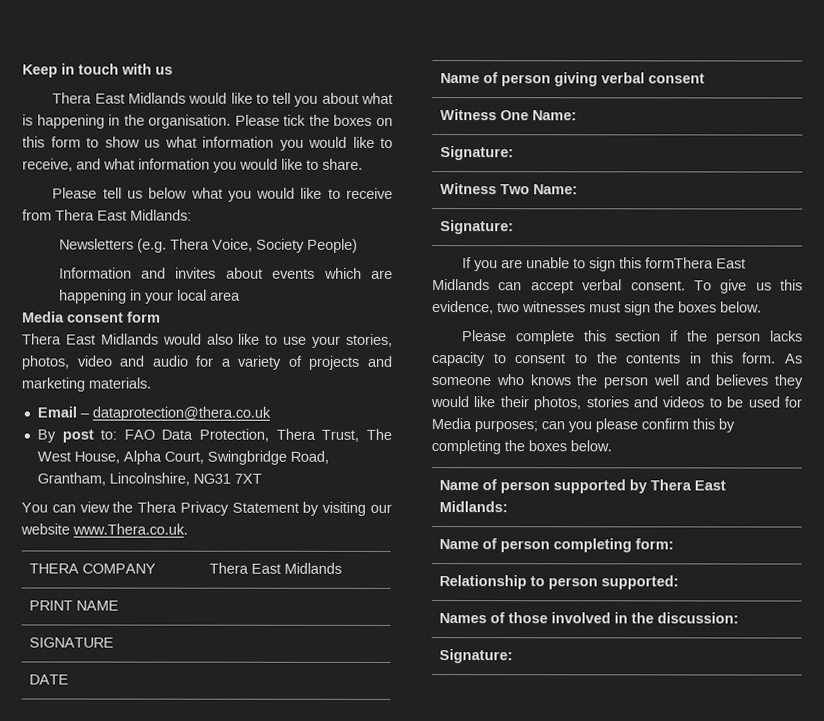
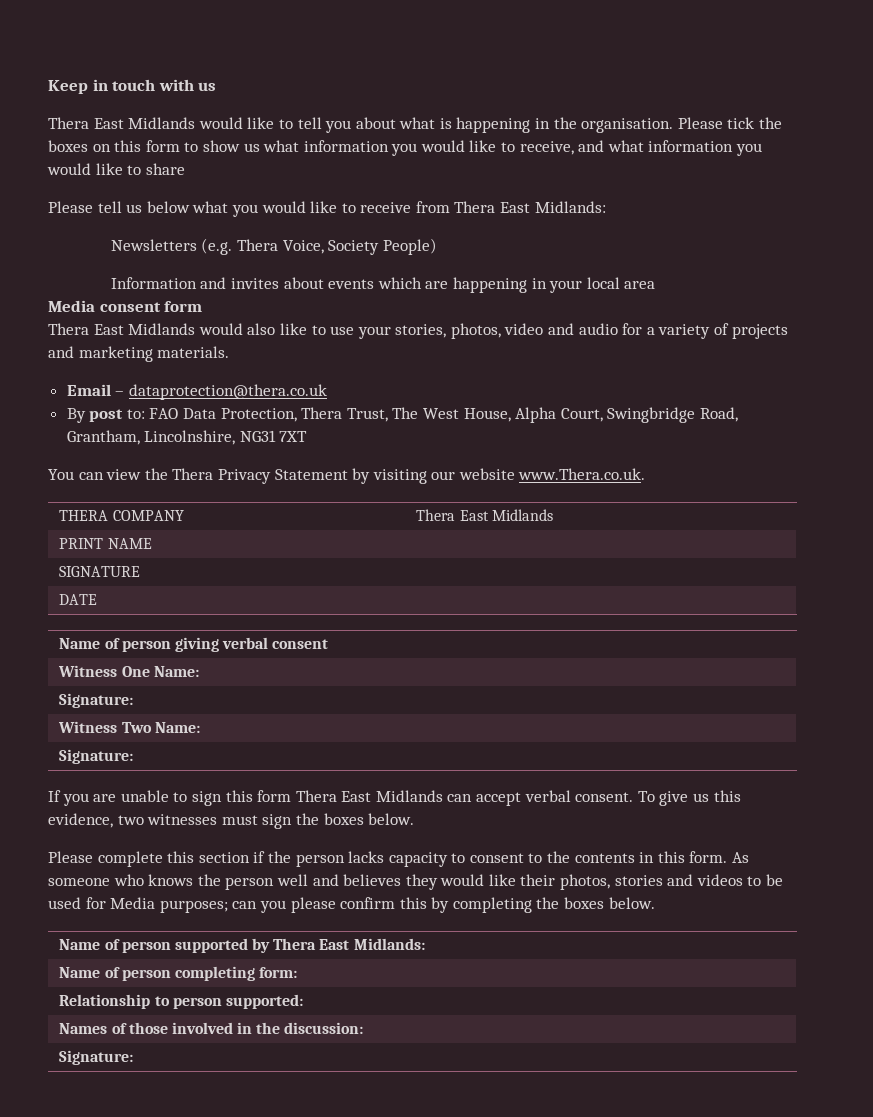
- Please tick the boxes on this form to show us what information you would like to receive, and what information you would like to share.
+ Please tick the boxes on this form to show us what information you would like to receive, and what information you would like to share
- If you are unable to sign this formThera East Midlands can accept verbal consent.
+ If you are unable to sign this form Thera East Midlands can accept verbal consent.

